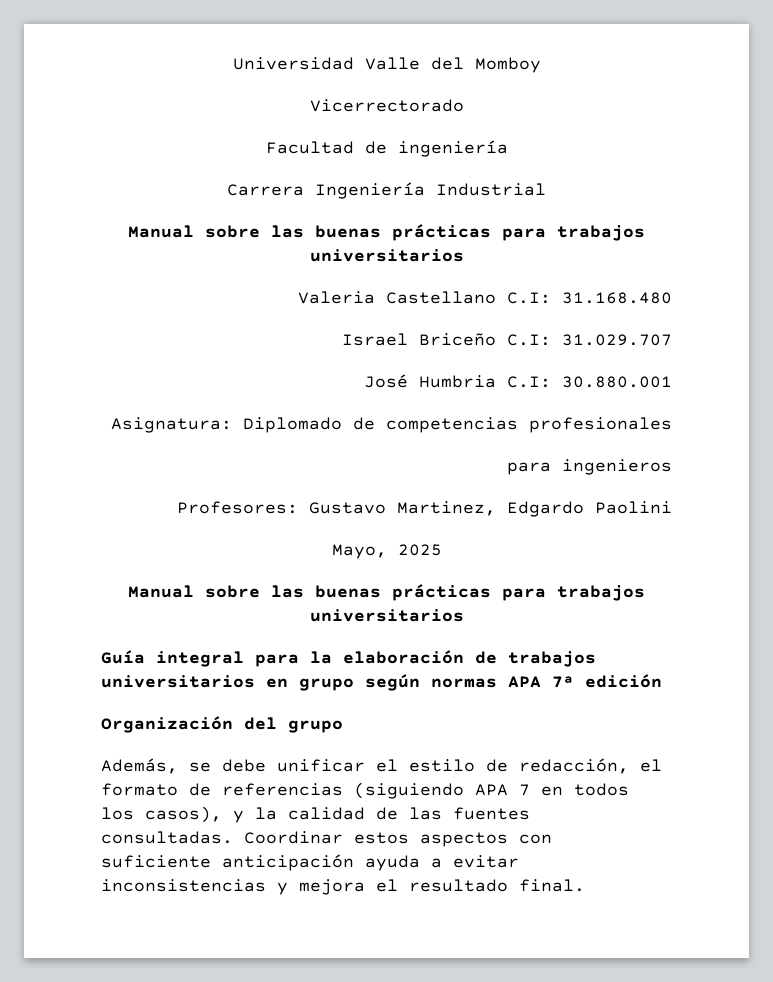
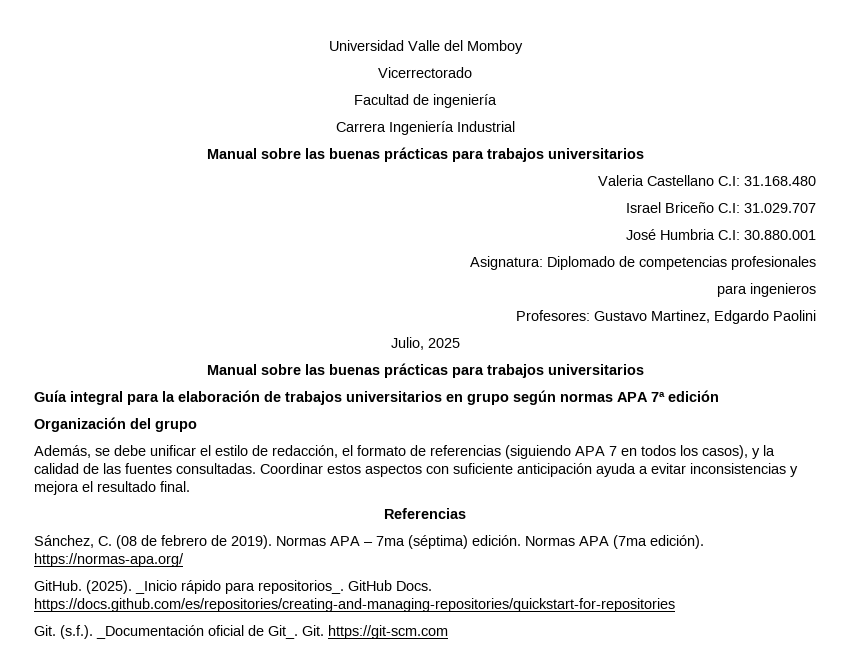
- Mayo, 2025
+ Julio, 2025
+ Referencias
+ Sánchez, C. (08 de febrero de 2019). Normas APA – 7ma (séptima) edición. Normas APA (7ma edición). https://normas-apa.org/
+ GitHub. (2025). _Inicio rápido para repositorios_. GitHub Docs. https://docs.github.com/es/repositories/creating-and-managing-repositories/quickstart-for-repositories
+ Git. (s.f.). _Documentación oficial de Git_. Git. https://git-scm.com

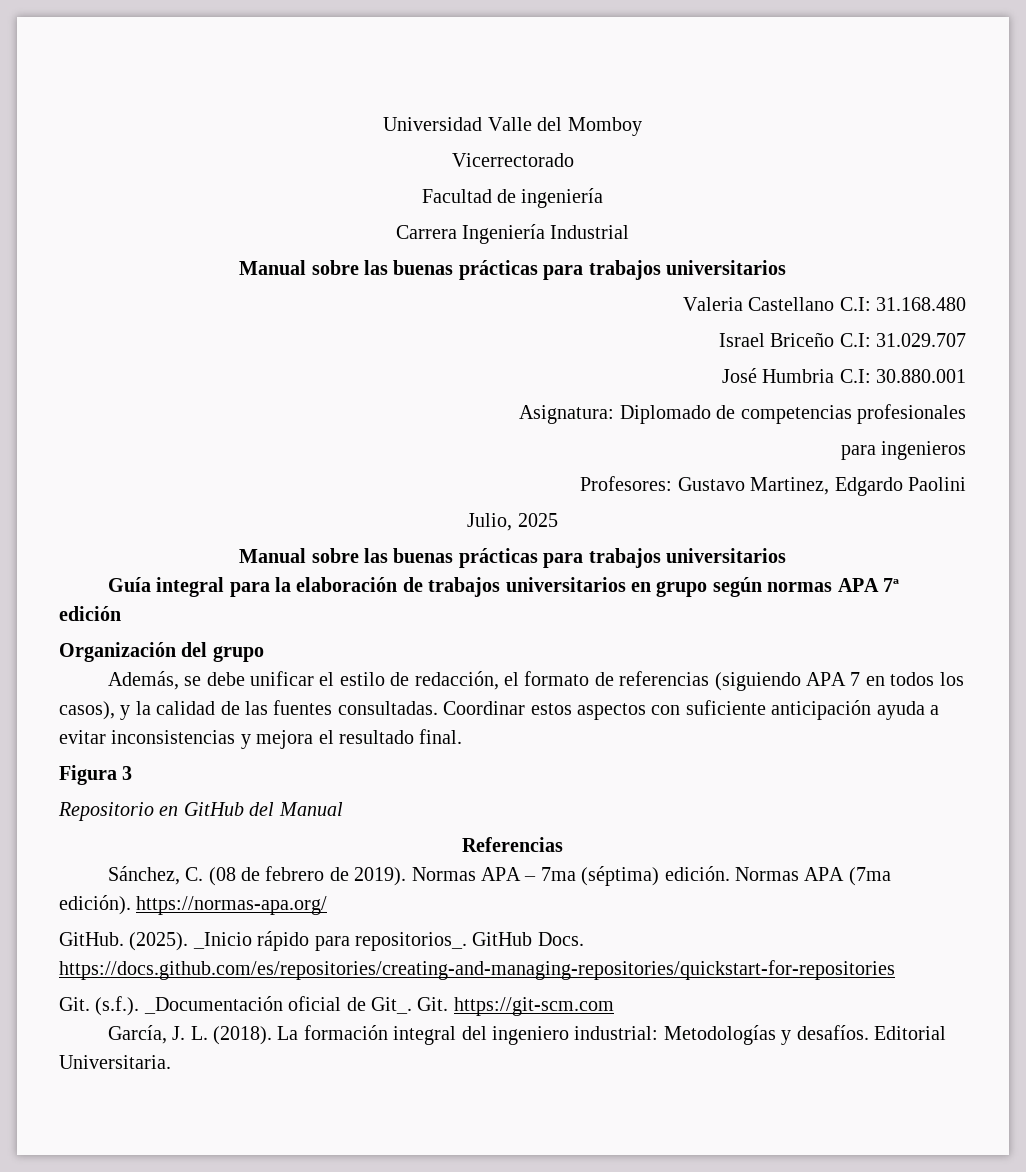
+ Figura 3
+ Repositorio en GitHub del Manual
+ García, J. L. (2018). La formación integral del ingeniero industrial: Metodologías y desafíos. Editorial Universitaria.

